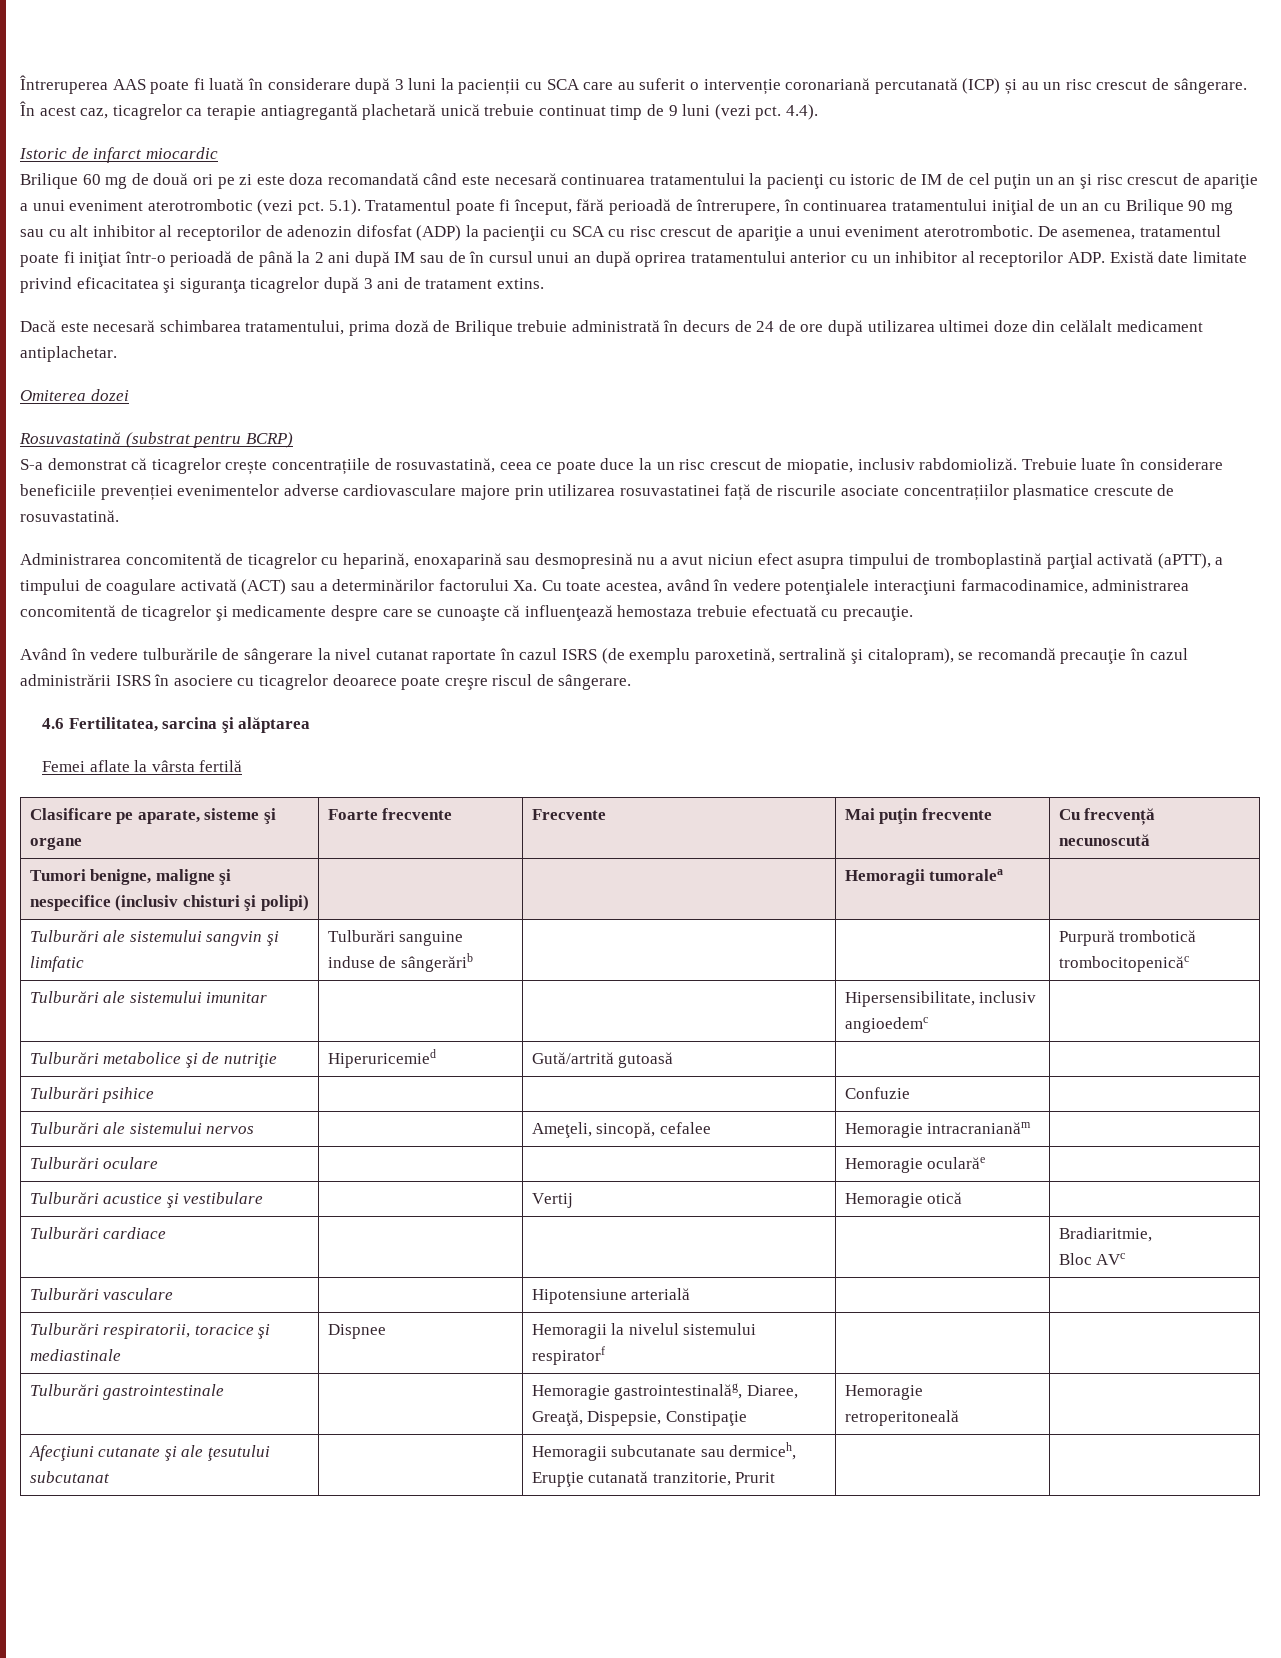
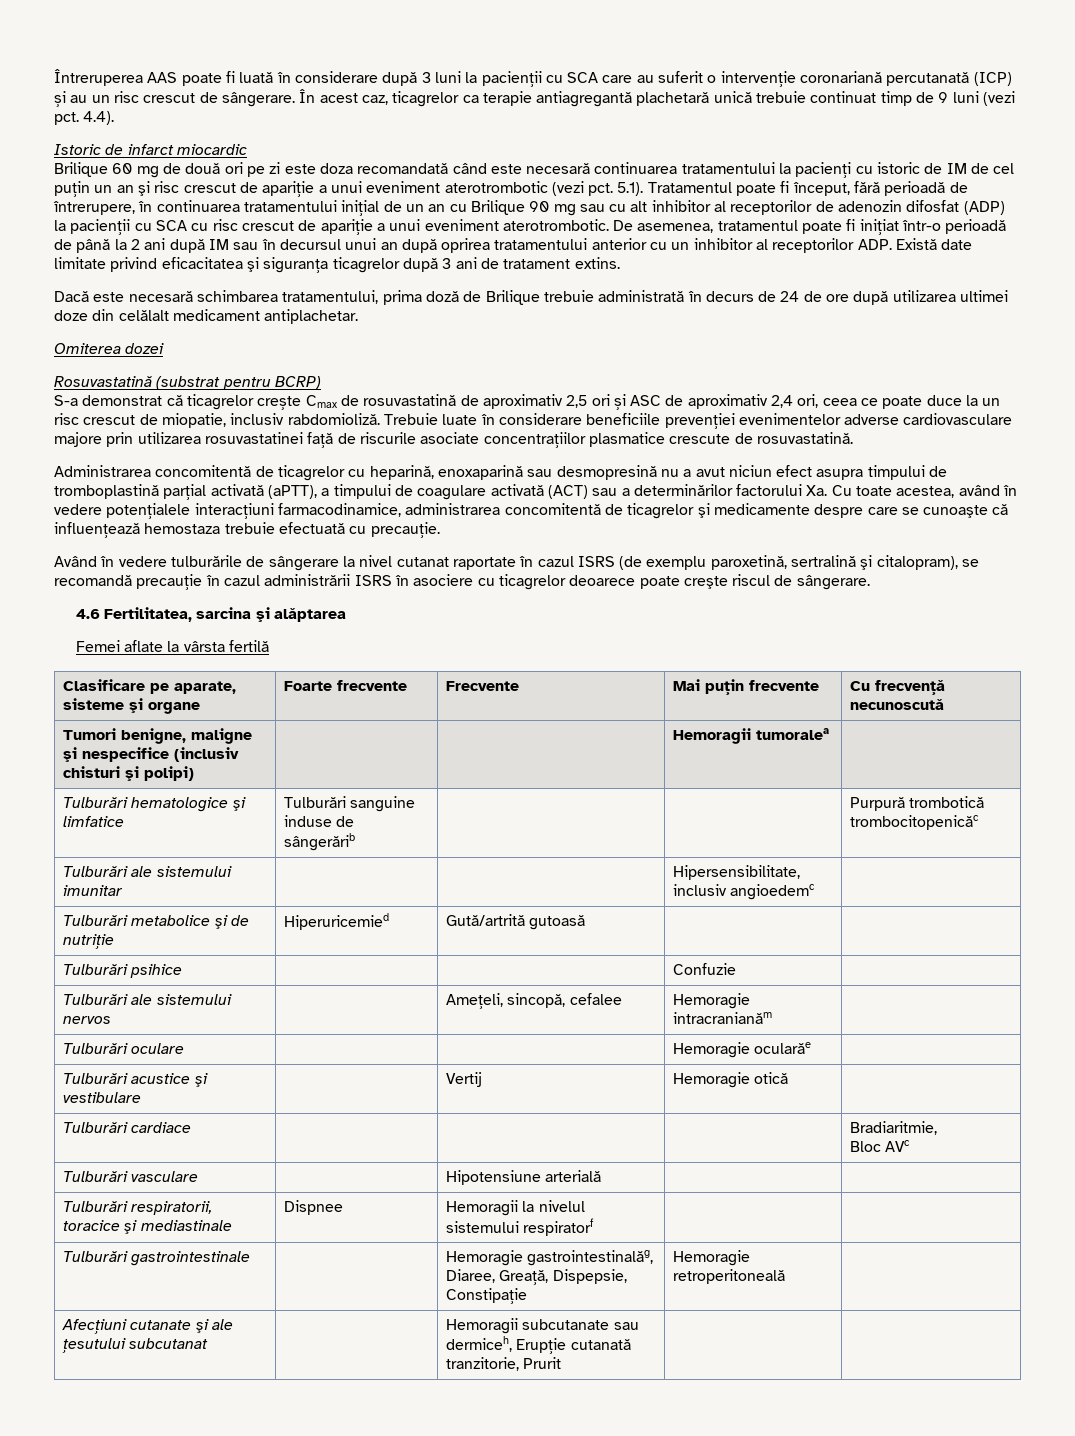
- De asemenea, tratamentul poate fi iniţiat într-o perioadă de până la 2 ani după IM sau de în cursul unui an după oprirea tratamentului anterior cu un inhibitor al receptorilor ADP. Există date limitate privind eficacitatea şi siguranţa ticagrelor după 3 ani de tratament extins.
+ De asemenea, tratamentul poate fi iniţiat într-o perioadă de până la 2 ani după IM sau în decursul unui an după oprirea tratamentului anterior cu un inhibitor al receptorilor ADP. Există date limitate privind eficacitatea şi siguranţa ticagrelor după 3 ani de tratament extins.
- S-a demonstrat că ticagrelor crește concentrațiile de rosuvastatină, ceea ce poate duce la un risc crescut de miopatie, inclusiv rabdomioliză.
+ S-a demonstrat că ticagrelor crește Cmax de rosuvastatină de aproximativ 2,5 ori și ASC de aproximativ 2,4 ori, ceea ce poate duce la un risc crescut de miopatie, inclusiv rabdomioliză.
- Având în vedere tulburările de sângerare la nivel cutanat raportate în cazul ISRS (de exemplu paroxetină, sertralină şi citalopram), se recomandă precauţie în cazul administrării ISRS în asociere cu ticagrelor deoarece poate creşre riscul de sângerare.
+ Având în vedere tulburările de sângerare la nivel cutanat raportate în cazul ISRS (de exemplu paroxetină, sertralină şi citalopram), se recomandă precauţie în cazul administrării ISRS în asociere cu ticagrelor deoarece poate creşte riscul de sângerare.
- Tulburări ale sistemului sangvin şi limfatic | Tulburări sanguine induse de sângerărib | | | Purpură trombotică trombocitopenicăc
+ Tulburări hematologice şi limfatice | Tulburări sanguine induse de sângerărib | | | Purpură trombotică trombocitopenicăc

